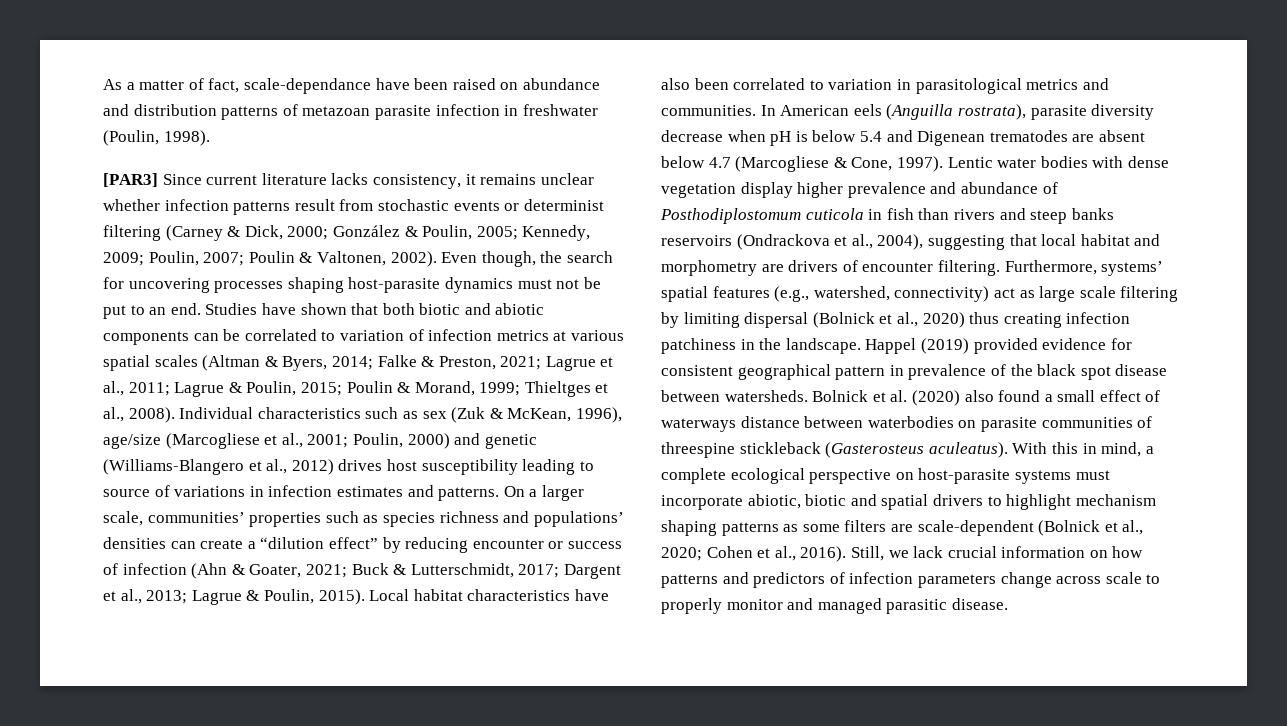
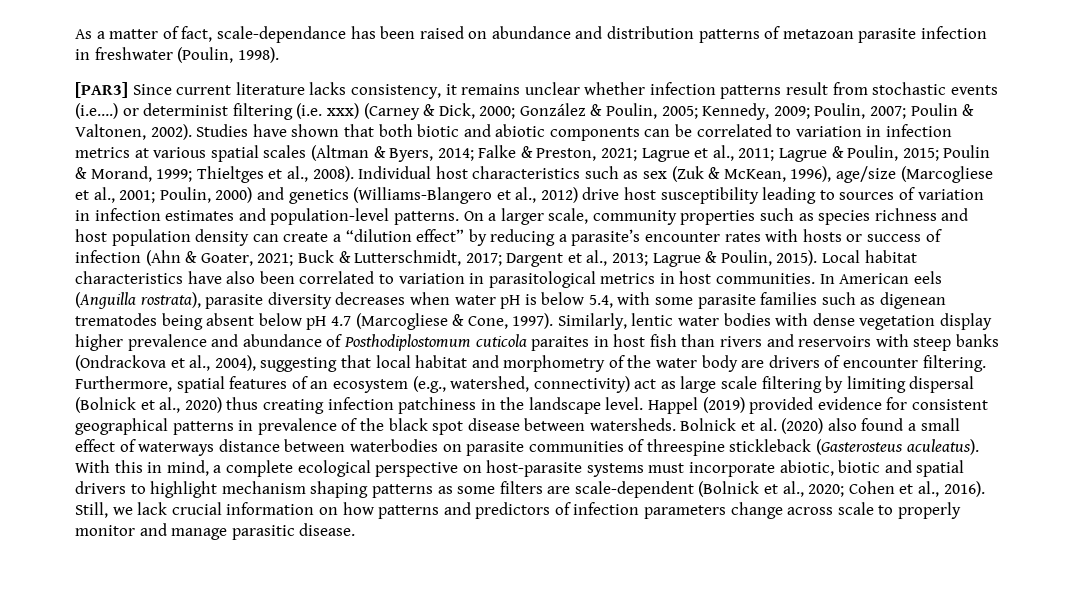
- As a matter of fact, scale-dependance have been raised on abundance and distribution patterns of metazoan parasite infection in freshwater (Poulin, 1998).
+ As a matter of fact, scale-dependance has been raised on abundance and distribution patterns of metazoan parasite infection in freshwater (Poulin, 1998).
- [PAR3] Since current literature lacks consistency, it remains unclear whether infection patterns result from stochastic events or determinist filtering (Carney & Dick, 2000; González & Poulin, 2005; Kennedy, 2009; Poulin, 2007; Poulin & Valtonen, 2002).
+ [PAR3] Since current literature lacks consistency, it remains unclear whether infection patterns result from stochastic events (i.e….) or determinist filtering (i.e. xxx) (Carney & Dick, 2000; González & Poulin, 2005; Kennedy, 2009; Poulin, 2007; Poulin & Valtonen, 2002).
- Even though, the search for uncovering processes shaping host-parasite dynamics must not be put to an end.
- Studies have shown that both biotic and abiotic components can be correlated to variation of infection metrics at various spatial scales (Altman & Byers, 2014; Falke & Preston, 2021; Lagrue et al., 2011; Lagrue & Poulin, 2015; Poulin & Morand, 1999; Thieltges et al., 2008).
+ Studies have shown that both biotic and abiotic components can be correlated to variation in infection metrics at various spatial scales (Altman & Byers, 2014; Falke & Preston, 2021; Lagrue et al., 2011; Lagrue & Poulin, 2015; Poulin & Morand, 1999; Thieltges et al., 2008).
- Individual characteristics such as sex (Zuk & McKean, 1996), age/size (Marcogliese et al., 2001; Poulin, 2000) and genetic (Williams-Blangero et al., 2012) drives host susceptibility leading to source of variations in infection estimates and patterns.
+ Individual host characteristics such as sex (Zuk & McKean, 1996), age/size (Marcogliese et al., 2001; Poulin, 2000) and genetics (Williams-Blangero et al., 2012) drive host susceptibility leading to sources of variation in infection estimates and population-level patterns.
- On a larger scale, communities’ properties such as species richness and populations’ densities can create a “dilution effect” by reducing encounter or success of infection (Ahn & Goater, 2021; Buck & Lutterschmidt, 2017; Dargent et al., 2013; Lagrue & Poulin, 2015).
+ On a larger scale, community properties such as species richness and host population density can create a “dilution effect” by reducing a parasite’s encounter rates with hosts or success of infection (Ahn & Goater, 2021; Buck & Lutterschmidt, 2017; Dargent et al., 2013; Lagrue & Poulin, 2015).
- Local habitat characteristics have also been correlated to variation in parasitological metrics and communities.
+ Local habitat characteristics have also been correlated to variation in parasitological metrics in host communities.
- In American eels (Anguilla rostrata), parasite diversity decrease when pH is below 5.4 and Digenean trematodes are absent below 4.7 (Marcogliese & Cone, 1997).
+ In American eels (Anguilla rostrata), parasite diversity decreases when water pH is below 5.4, with some parasite families such as digenean trematodes being absent below pH 4.7 (Marcogliese & Cone, 1997).
- Lentic water bodies with dense vegetation display higher prevalence and abundance of Posthodiplostomum cuticola in fish than rivers and steep banks reservoirs (Ondrackova et al., 2004), suggesting that local habitat and morphometry are drivers of encounter filtering.
+ Similarly, lentic water bodies with dense vegetation display higher prevalence and abundance of Posthodiplostomum cuticola paraites in host fish than rivers and reservoirs with steep banks (Ondrackova et al., 2004), suggesting that local habitat and morphometry of the water body are drivers of encounter filtering.
- Furthermore, systems’ spatial features (e.g., watershed, connectivity) act as large scale filtering by limiting dispersal (Bolnick et al., 2020) thus creating infection patchiness in the landscape.
+ Furthermore, spatial features of an ecosystem (e.g., watershed, connectivity) act as large scale filtering by limiting dispersal (Bolnick et al., 2020) thus creating infection patchiness in the landscape level.
- Happel (2019) provided evidence for consistent geographical pattern in prevalence of the black spot disease between watersheds.
+ Happel (2019) provided evidence for consistent geographical patterns in prevalence of the black spot disease between watersheds.
- Still, we lack crucial information on how patterns and predictors of infection parameters change across scale to properly monitor and managed parasitic disease.
+ Still, we lack crucial information on how patterns and predictors of infection parameters change across scale to properly monitor and manage parasitic disease.

